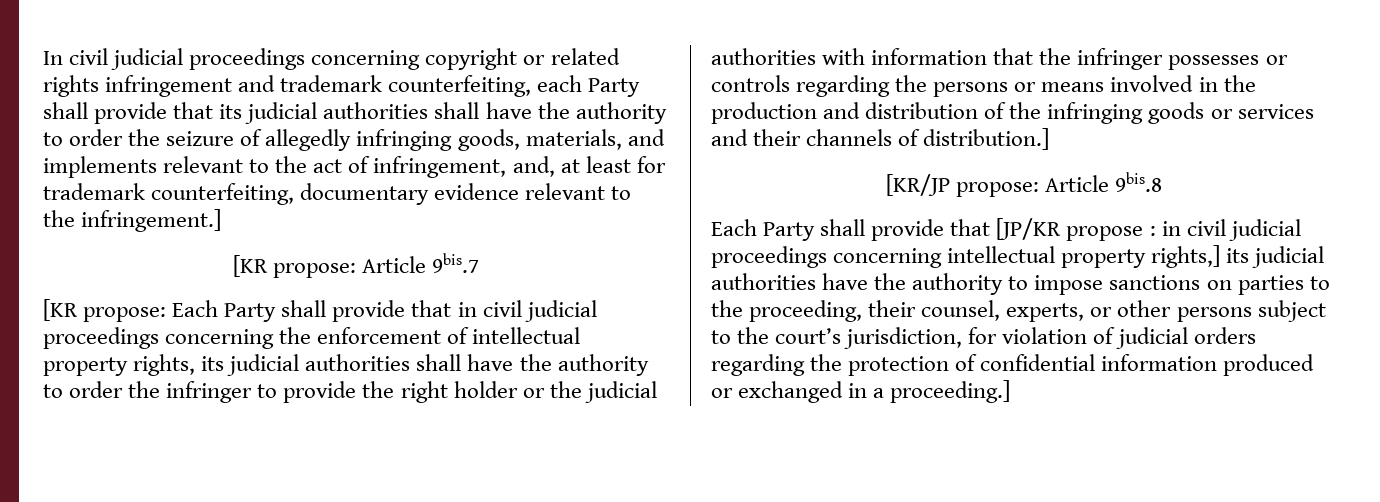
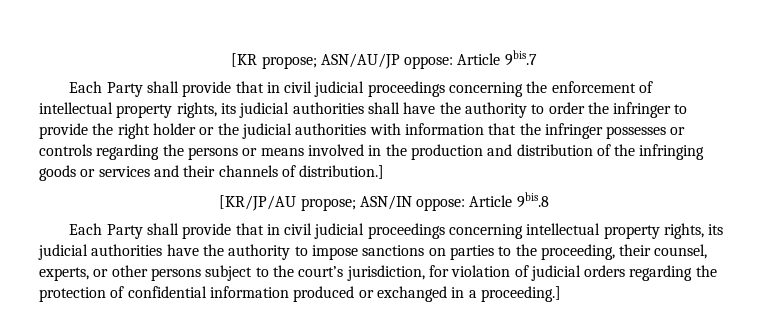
- In civil judicial proceedings concerning copyright or related rights infringement and trademark counterfeiting, each Party shall provide that its judicial authorities shall have the authority to order the seizure of allegedly infringing goods, materials, and implements relevant to the act of infringement, and, at least for trademark counterfeiting, documentary evidence relevant to the infringement.]
- [KR propose: Article 9bis.7
- [KR propose: Each Party shall provide that in civil judicial proceedings concerning the enforcement of intellectual property rights, its judicial authorities shall have the authority to order the infringer to provide the right holder or the judicial authorities with information that the infringer possesses or controls regarding the persons or means involved in the production and distribution of the infringing goods or services and their channels of distribution.]
+ [KR propose; ASN/AU/JP oppose: Article 9bis.7
+ Each Party shall provide that in civil judicial proceedings concerning the enforcement of intellectual property rights, its judicial authorities shall have the authority to order the infringer to provide the right holder or the judicial authorities with information that the infringer possesses or controls regarding the persons or means involved in the production and distribution of the infringing goods or services and their channels of distribution.]
- [KR/JP propose: Article 9bis.8
+ [KR/JP/AU propose; ASN/IN oppose: Article 9bis.8
- Each Party shall provide that [JP/KR propose : in civil judicial proceedings concerning intellectual property rights,] its judicial authorities have the authority to impose sanctions on parties to the proceeding, their counsel, experts, or other persons subject to the court’s jurisdiction, for violation of judicial orders regarding the protection of confidential information produced or exchanged in a proceeding.]
+ Each Party shall provide that in civil judicial proceedings concerning intellectual property rights, its judicial authorities have the authority to impose sanctions on parties to the proceeding, their counsel, experts, or other persons subject to the court’s jurisdiction, for violation of judicial orders regarding the protection of confidential information produced or exchanged in a proceeding.]

